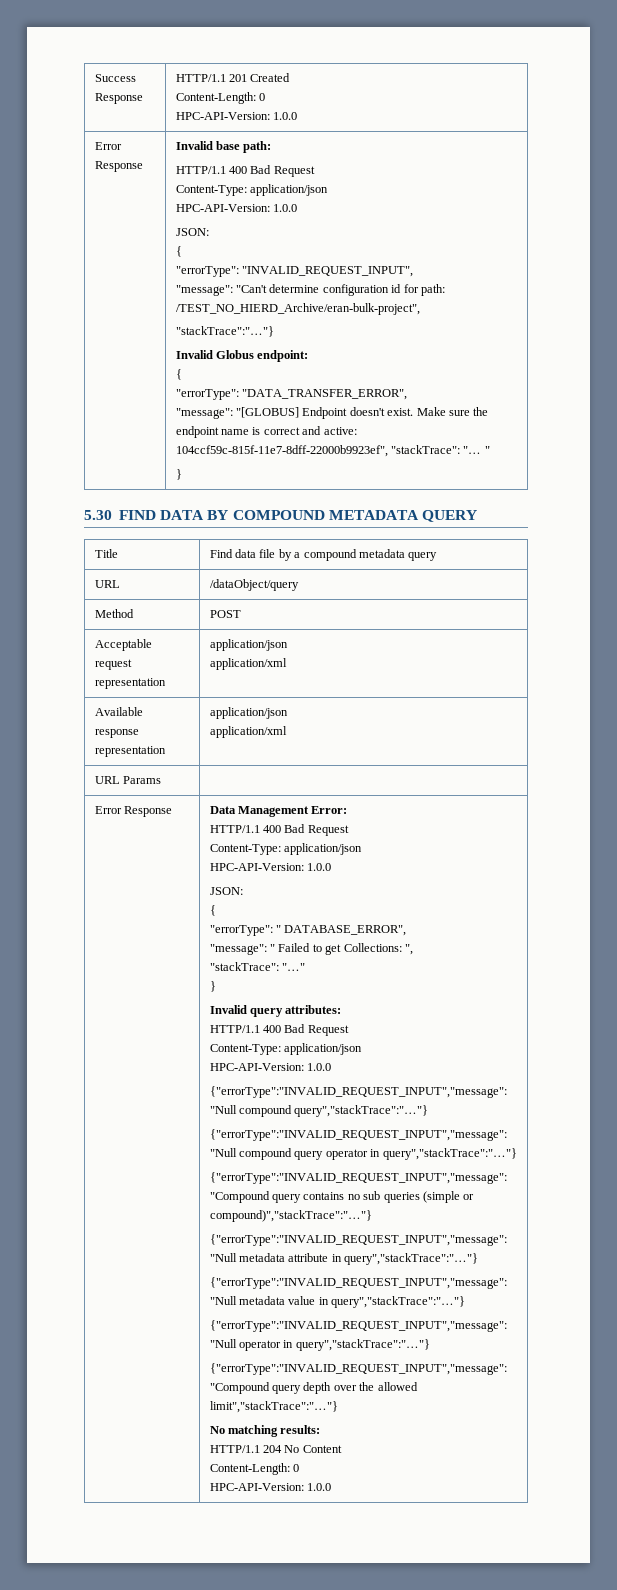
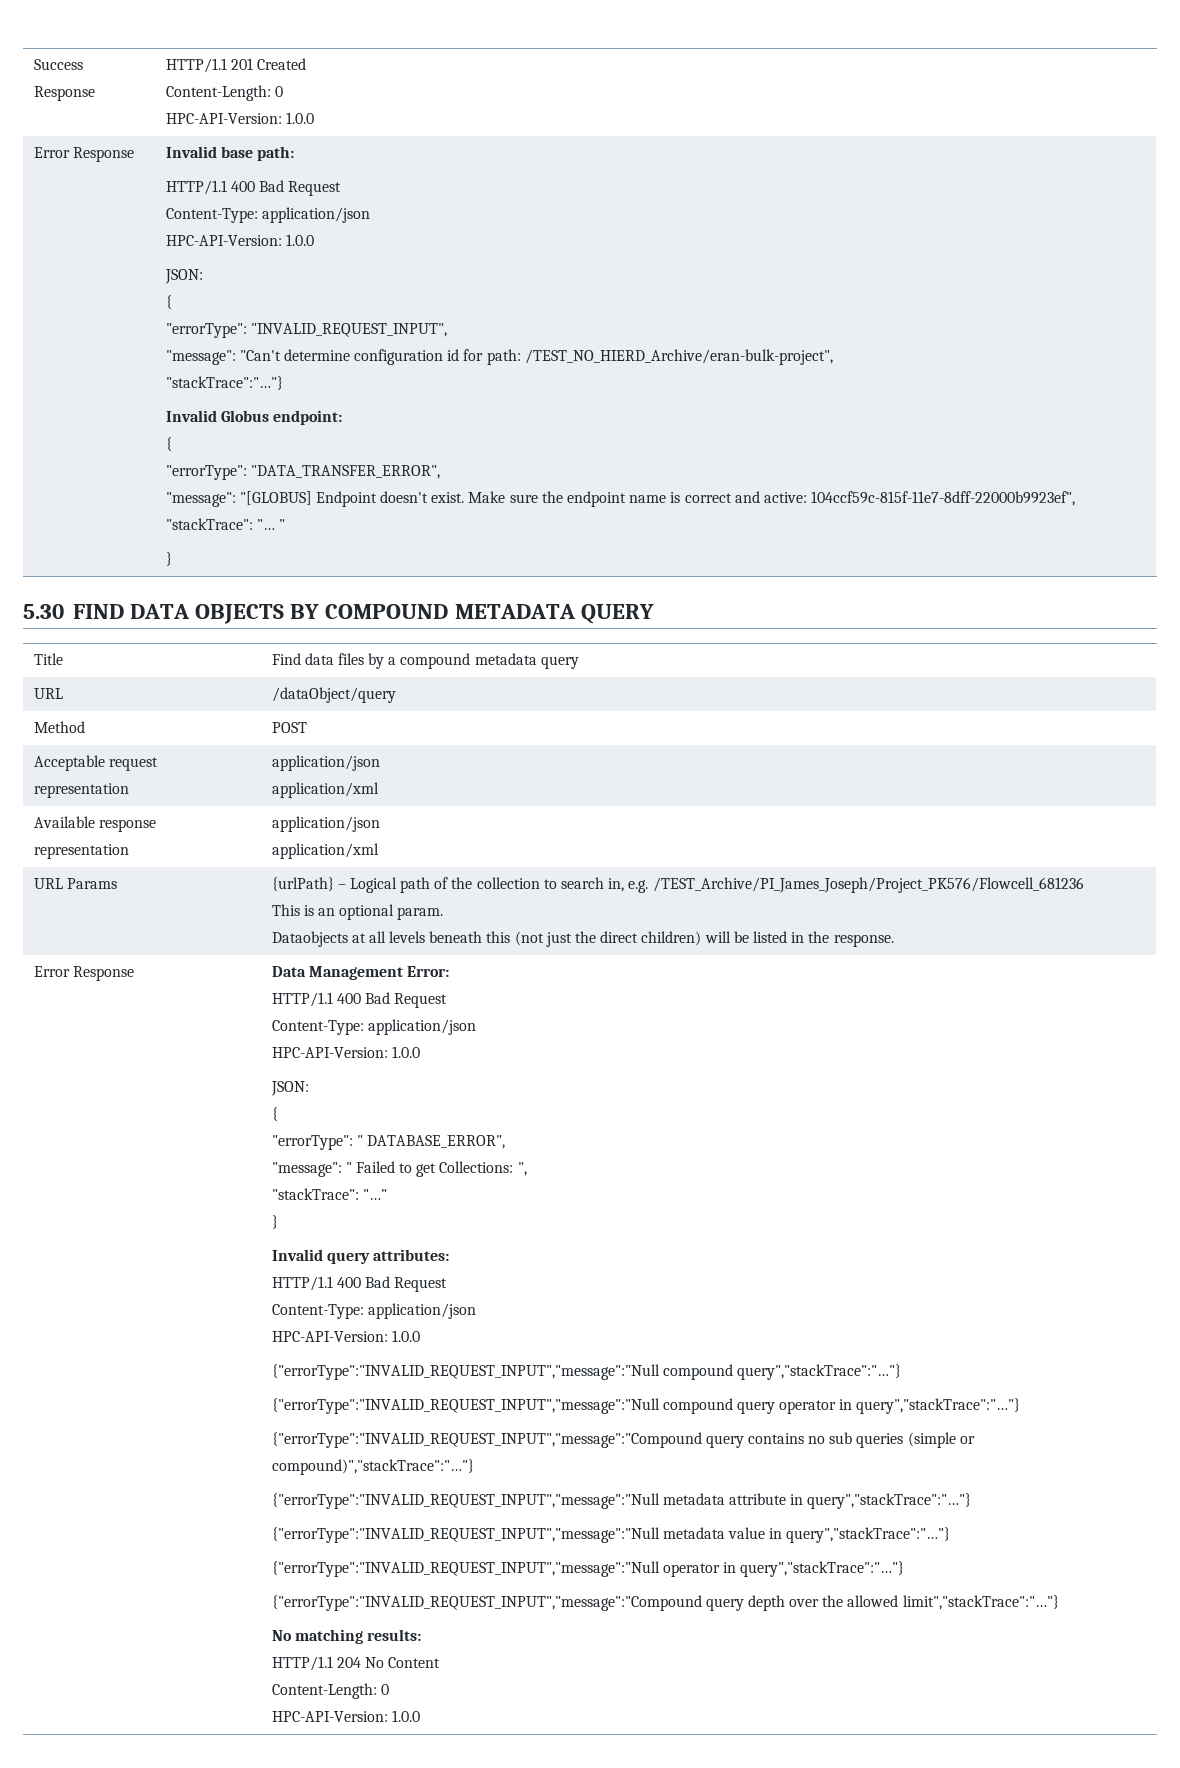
- 5.30 FIND DATA BY COMPOUND METADATA QUERY
+ 5.30 FIND DATA OBJECTS BY COMPOUND METADATA QUERY
- Title | Find data file by a compound metadata query
+ Title | Find data files by a compound metadata query
- URL Params |
+ URL Params | {urlPath} – Logical path of the collection to search in, e.g. /TEST_Archive/PI_James_Joseph/Project_PK576/Flowcell_681236
+ This is an optional param.
+ Dataobjects at all levels beneath this (not just the direct children) will be listed in the response.

